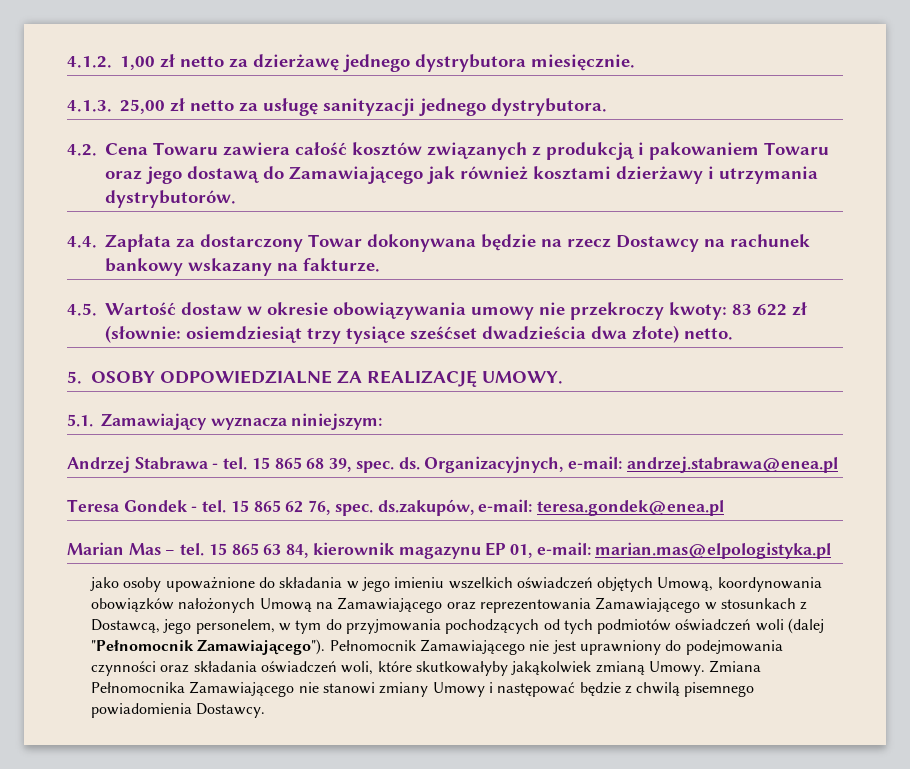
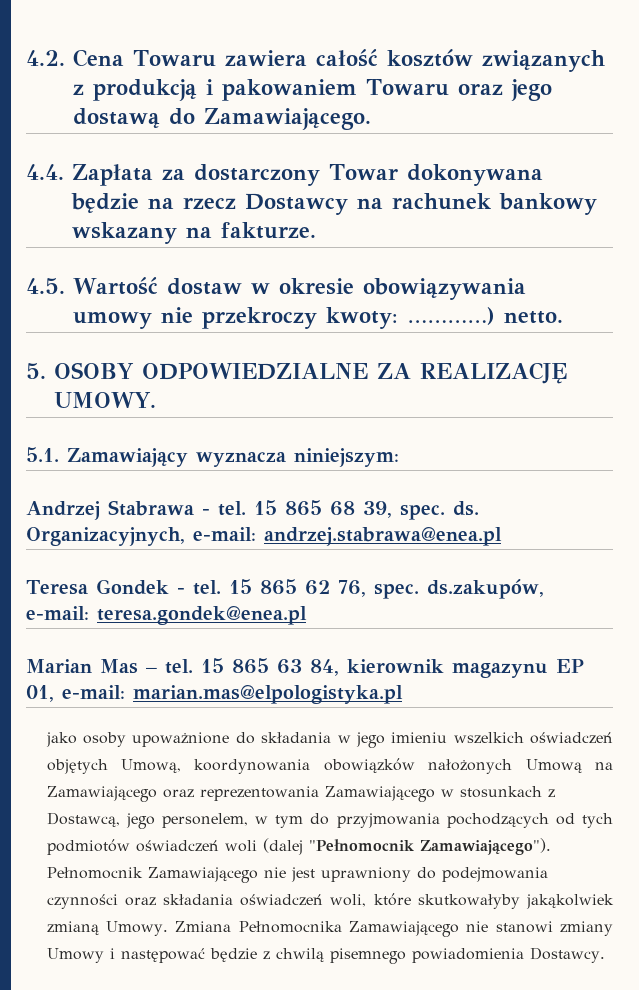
- 4.1.2. 1,00 zł netto za dzierżawę jednego dystrybutora miesięcznie.
- 4.1.3. 25,00 zł netto za usługę sanityzacji jednego dystrybutora.
- 4.2. Cena Towaru zawiera całość kosztów związanych z produkcją i pakowaniem Towaru oraz jego dostawą do Zamawiającego jak również kosztami dzierżawy i utrzymania dystrybutorów.
+ 4.2. Cena Towaru zawiera całość kosztów związanych z produkcją i pakowaniem Towaru oraz jego dostawą do Zamawiającego.
- 4.5. Wartość dostaw w okresie obowiązywania umowy nie przekroczy kwoty: 83 622 zł (słownie: osiemdziesiąt trzy tysiące sześćset dwadzieścia dwa złote) netto.
+ 4.5. Wartość dostaw w okresie obowiązywania umowy nie przekroczy kwoty: …………) netto.

